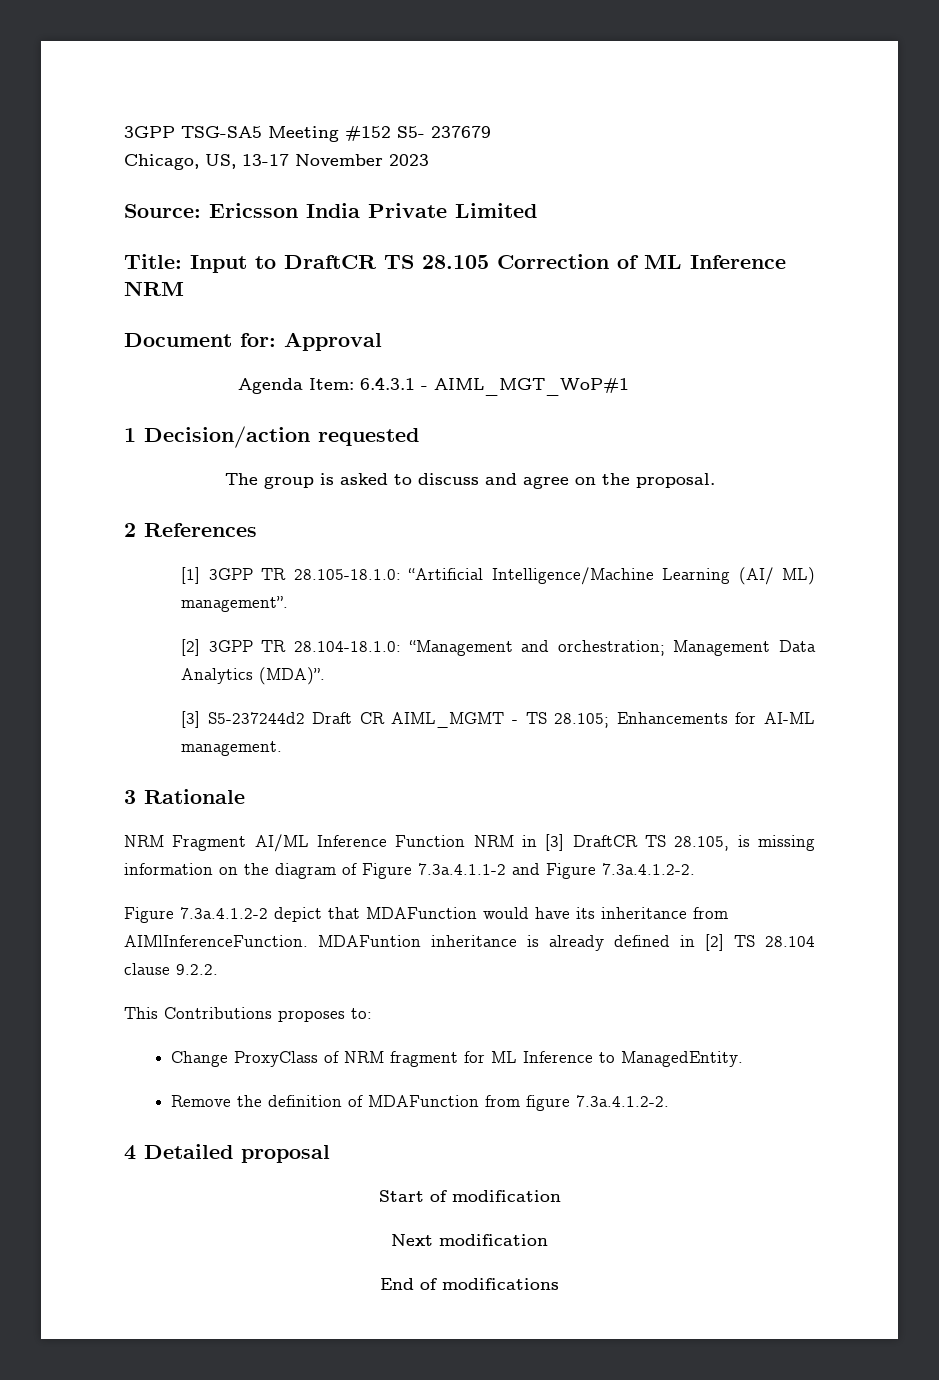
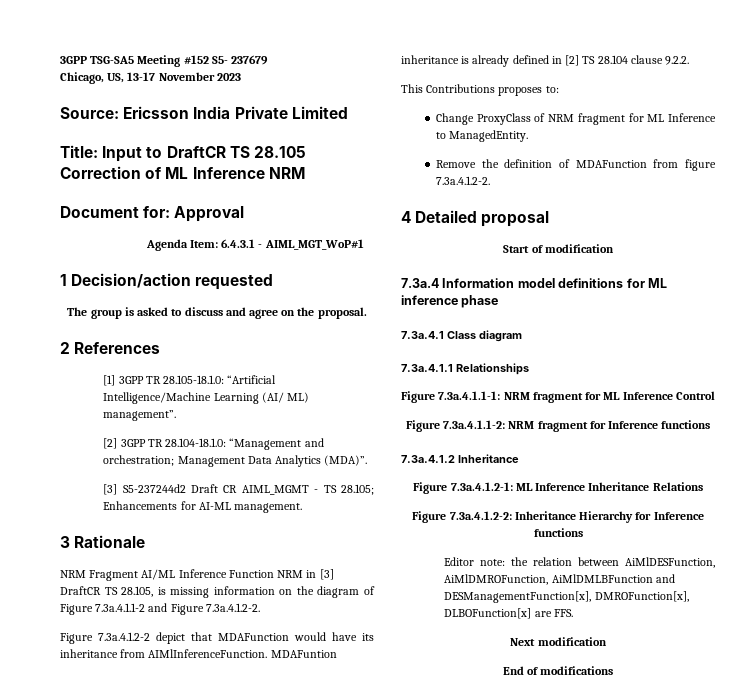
+ 7.3a.4 Information model definitions for ML inference phase
+ 7.3a.4.1 Class diagram
+ 7.3a.4.1.1 Relationships
+ Figure 7.3a.4.1.1-1: NRM fragment for ML Inference Control
+ Figure 7.3a.4.1.1-2: NRM fragment for Inference functions
+ 7.3a.4.1.2 Inheritance
+ Figure 7.3a.4.1.2-1: ML Inference Inheritance Relations
+ Figure 7.3a.4.1.2-2: Inheritance Hierarchy for Inference functions
+ Editor note: the relation between AiMlDESFunction, AiMlDMROFunction, AiMlDMLBFunction and DESManagementFunction[x], DMROFunction[x], DLBOFunction[x] are FFS.

